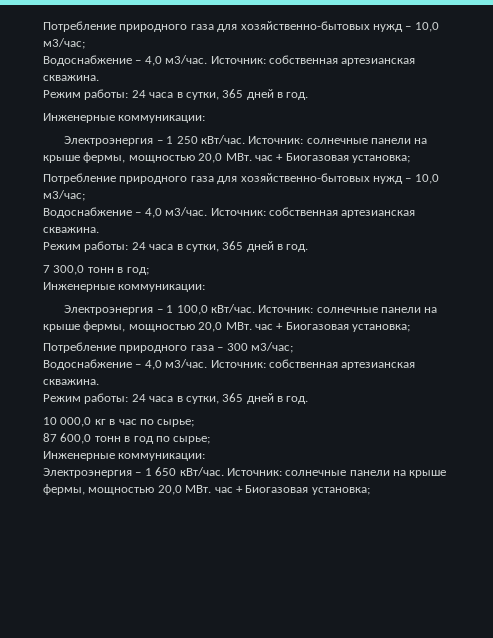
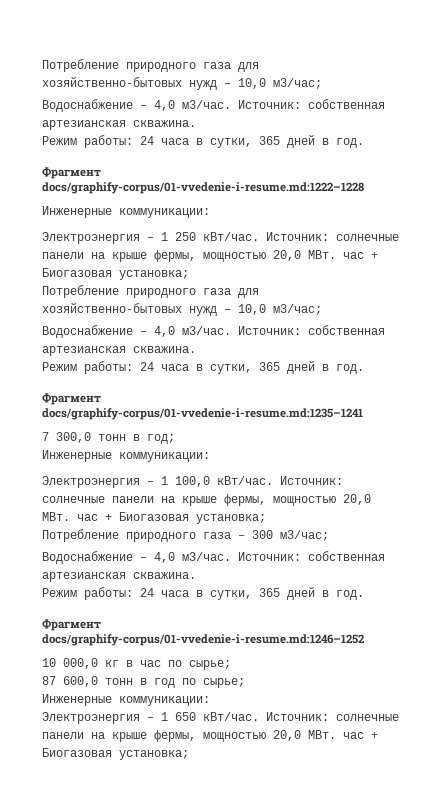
+ Фрагмент docs/graphify-corpus/01-vvedenie-i-resume.md:1222–1228
+ Фрагмент docs/graphify-corpus/01-vvedenie-i-resume.md:1235–1241
+ Фрагмент docs/graphify-corpus/01-vvedenie-i-resume.md:1246–1252

